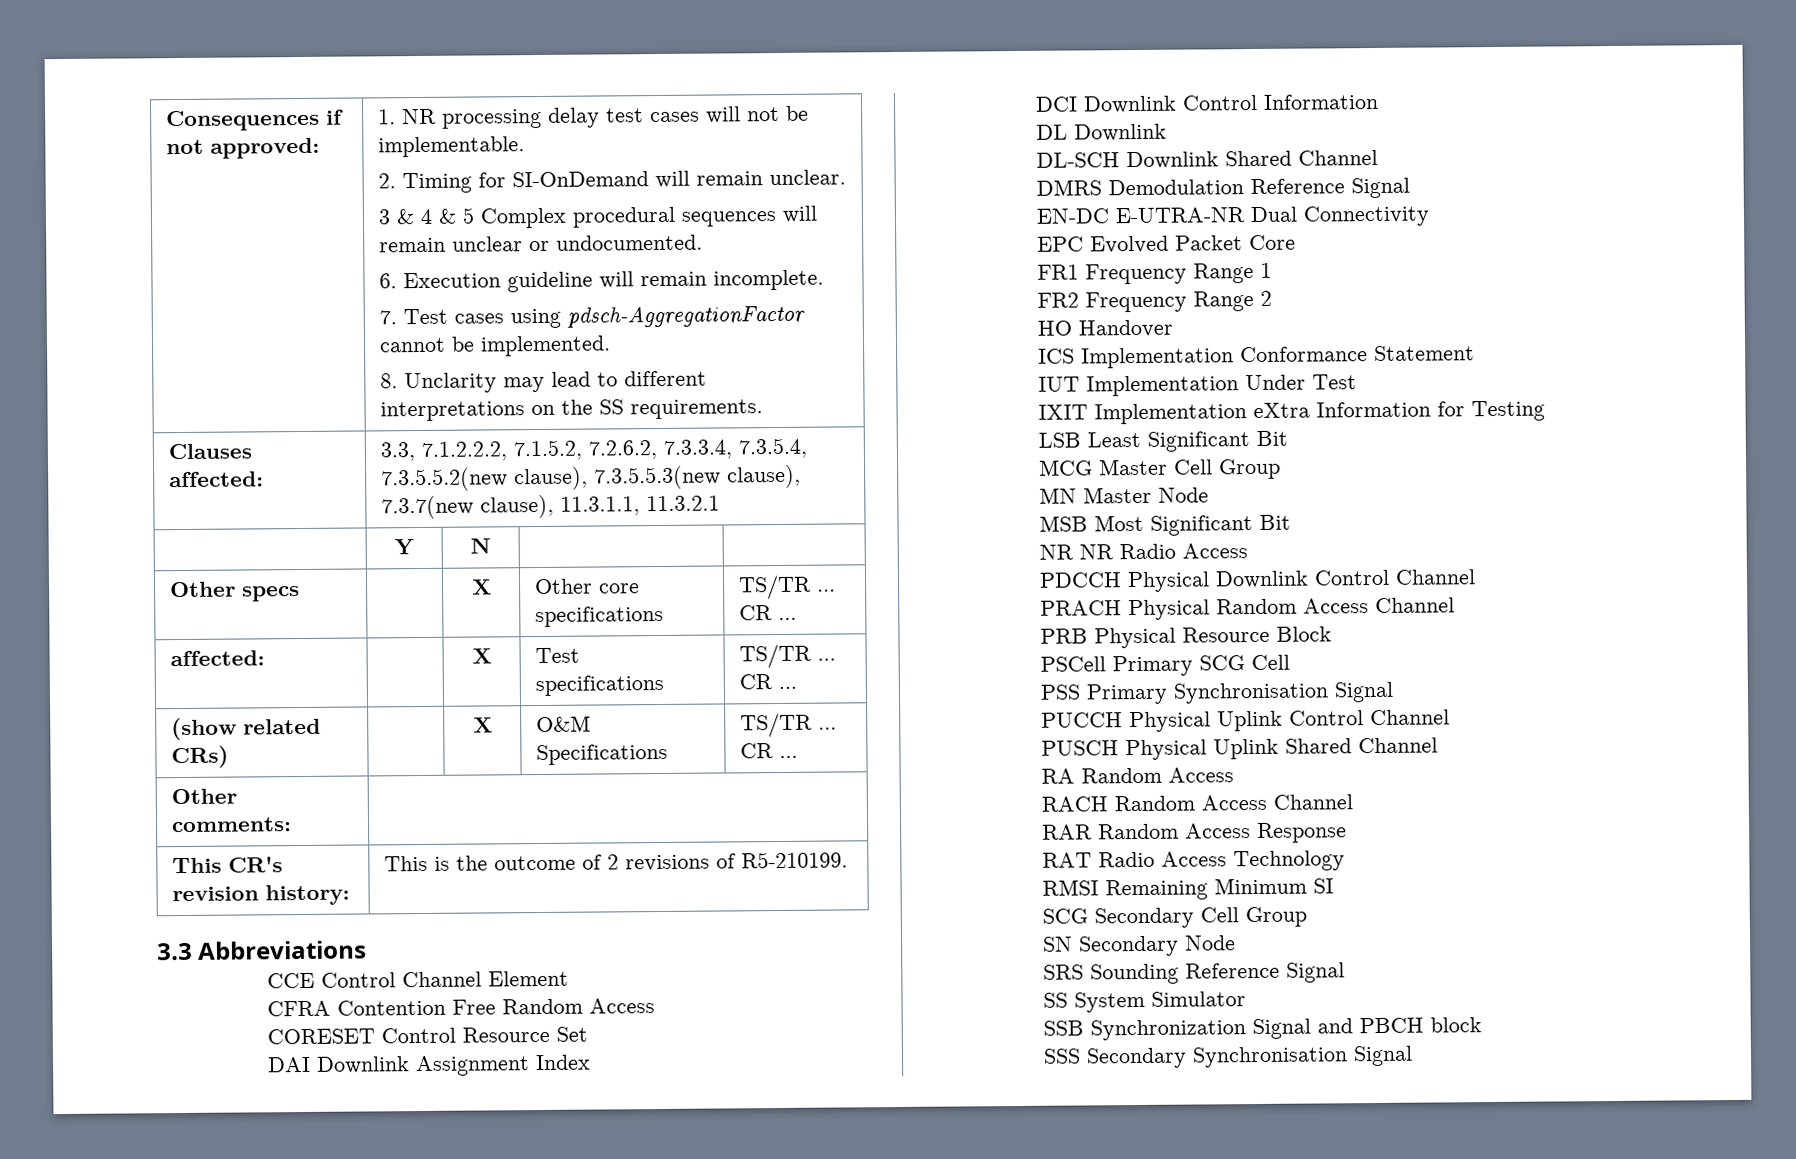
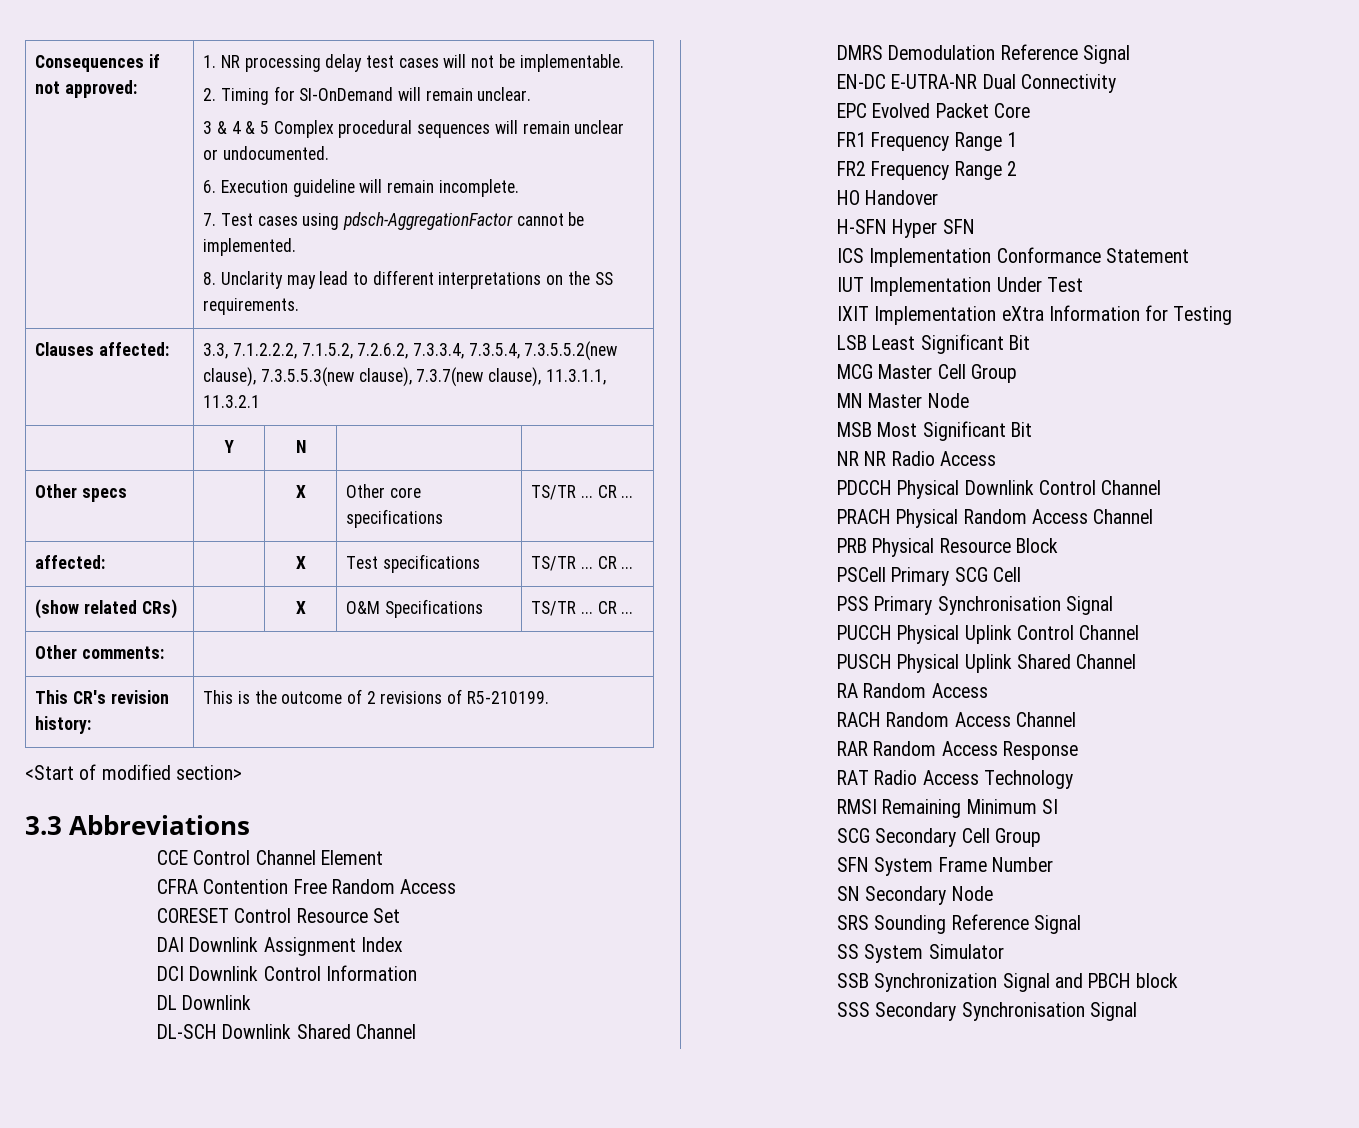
+ <Start of modified section>
+ H-SFN Hyper SFN
+ SFN System Frame Number

